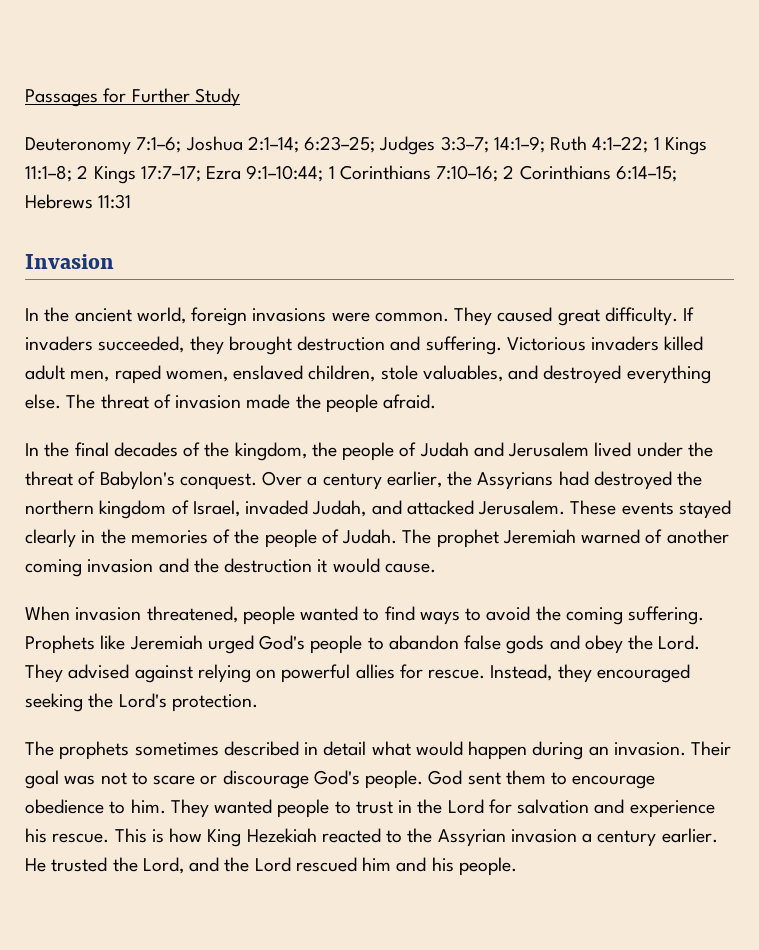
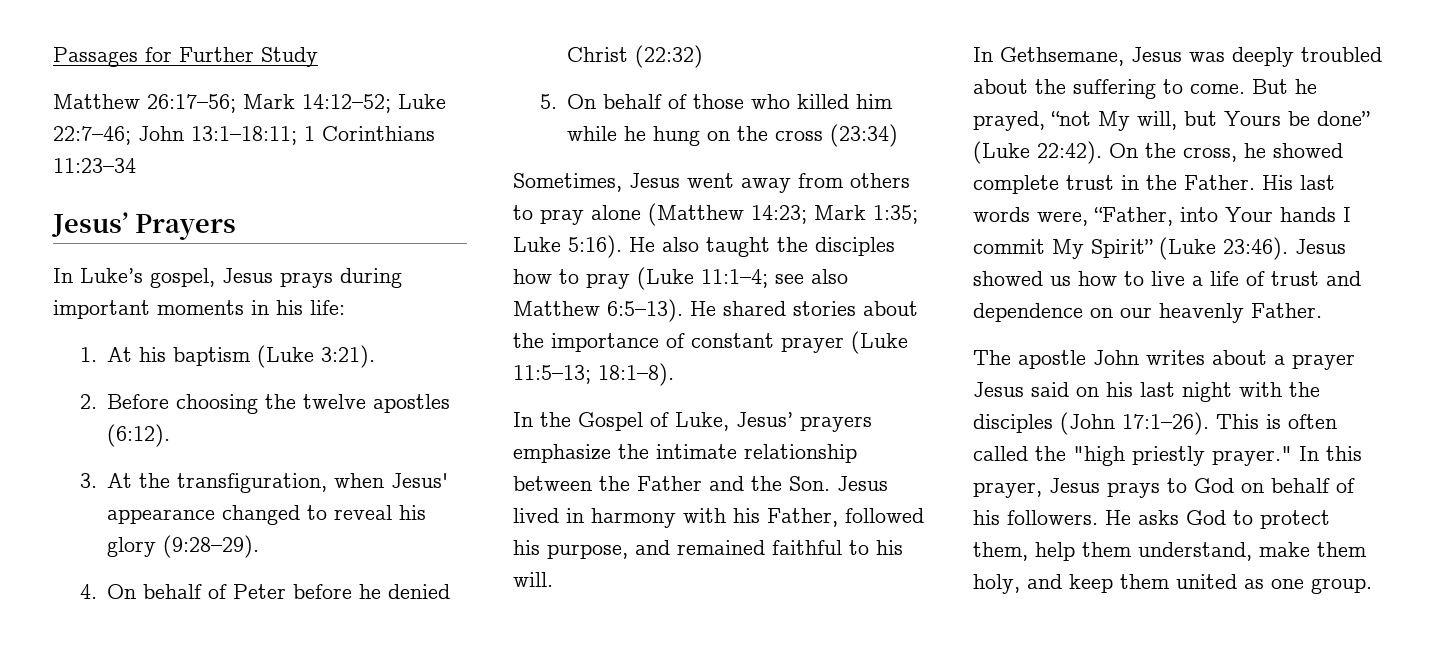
- Deuteronomy 7:1–6; Joshua 2:1–14; 6:23–25; Judges 3:3–7; 14:1–9; Ruth 4:1–22; 1 Kings 11:1–8; 2 Kings 17:7–17; Ezra 9:1–10:44; 1 Corinthians 7:10–16; 2 Corinthians 6:14–15; Hebrews 11:31
- Invasion
- In the ancient world, foreign invasions were common. They caused great difficulty. If invaders succeeded, they brought destruction and suffering. Victorious invaders killed adult men, raped women, enslaved children, stole valuables, and destroyed everything else. The threat of invasion made the people afraid.
- In the final decades of the kingdom, the people of Judah and Jerusalem lived under the threat of Babylon's conquest. Over a century earlier, the Assyrians had destroyed the northern kingdom of Israel, invaded Judah, and attacked Jerusalem. These events stayed clearly in the memories of the people of Judah. The prophet Jeremiah warned of another coming invasion and the destruction it would cause.
- When invasion threatened, people wanted to find ways to avoid the coming suffering. Prophets like Jeremiah urged God's people to abandon false gods and obey the Lord. They advised against relying on powerful allies for rescue. Instead, they encouraged seeking the Lord's protection.
- The prophets sometimes described in detail what would happen during an invasion. Their goal was not to scare or discourage God's people. God sent them to encourage obedience to him. They wanted people to trust in the Lord for salvation and experience his rescue. This is how King Hezekiah reacted to the Assyrian invasion a century earlier. He trusted the Lord, and the Lord rescued him and his people.
+ Matthew 26:17–56; Mark 14:12–52; Luke 22:7–46; John 13:1–18:11; 1 Corinthians 11:23–34
+ Jesus’ Prayers
+ In Luke’s gospel, Jesus prays during important moments in his life:
+ 1. At his baptism (Luke 3:21).
+ 2. Before choosing the twelve apostles (6:12).
+ 3. At the transfiguration, when Jesus' appearance changed to reveal his glory (9:28–29).
+ 4. On behalf of Peter before he denied Christ (22:32)
+ 5. On behalf of those who killed him while he hung on the cross (23:34)
+ Sometimes, Jesus went away from others to pray alone (Matthew 14:23; Mark 1:35; Luke 5:16). He also taught the disciples how to pray (Luke 11:1–4; see also Matthew 6:5–13). He shared stories about the importance of constant prayer (Luke 11:5–13; 18:1–8).
+ In the Gospel of Luke, Jesus’ prayers emphasize the intimate relationship between the Father and the Son. Jesus lived in harmony with his Father, followed his purpose, and remained faithful to his will.
+ In Gethsemane, Jesus was deeply troubled about the suffering to come. But he prayed, “not My will, but Yours be done” (Luke 22:42). On the cross, he showed complete trust in the Father. His last words were, “Father, into Your hands I commit My Spirit” (Luke 23:46). Jesus showed us how to live a life of trust and dependence on our heavenly Father.
+ The apostle John writes about a prayer Jesus said on his last night with the disciples (John 17:1–26). This is often called the "high priestly prayer." In this prayer, Jesus prays to God on behalf of his followers. He asks God to protect them, help them understand, make them holy, and keep them united as one group.

